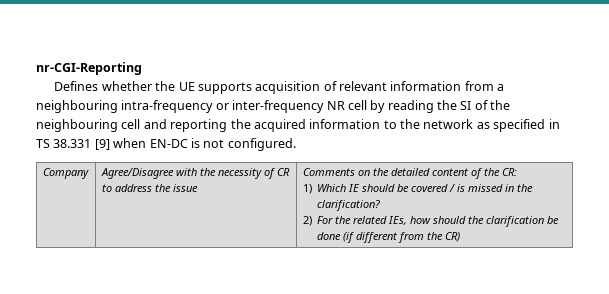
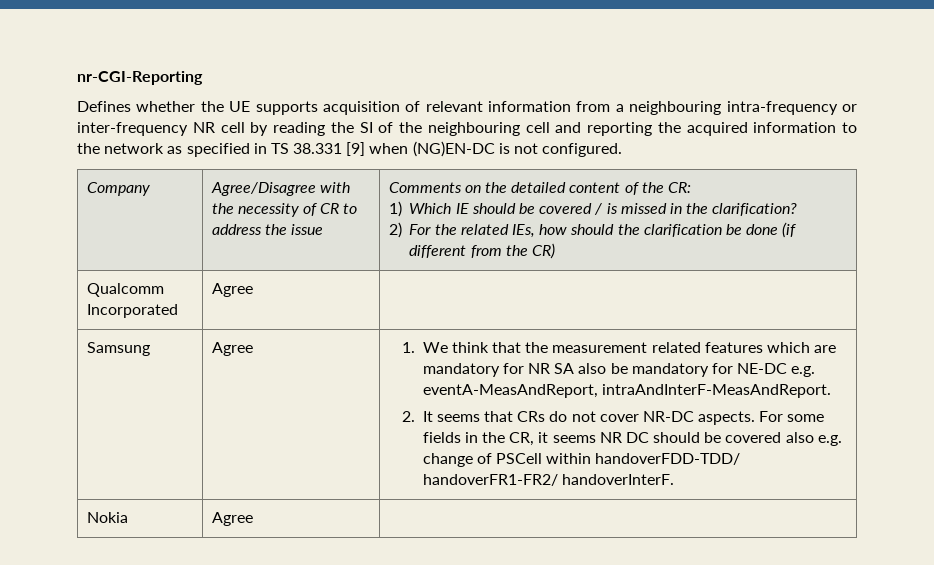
- Defines whether the UE supports acquisition of relevant information from a neighbouring intra-frequency or inter-frequency NR cell by reading the SI of the neighbouring cell and reporting the acquired information to the network as specified in TS 38.331 [9] when EN-DC is not configured.
+ Defines whether the UE supports acquisition of relevant information from a neighbouring intra-frequency or inter-frequency NR cell by reading the SI of the neighbouring cell and reporting the acquired information to the network as specified in TS 38.331 [9] when (NG)EN-DC is not configured.
+ Qualcomm Incorporated | Agree |
+ Samsung | Agree | 1. We think that the measurement related features which are mandatory for NR SA also be mandatory for NE-DC e.g. eventA-MeasAndReport, intraAndInterF-MeasAndReport.
+ 2. It seems that CRs do not cover NR-DC aspects. For some fields in the CR, it seems NR DC should be covered also e.g. change of PSCell within handoverFDD-TDD/ handoverFR1-FR2/ handoverInterF.
+ Nokia | Agree |

